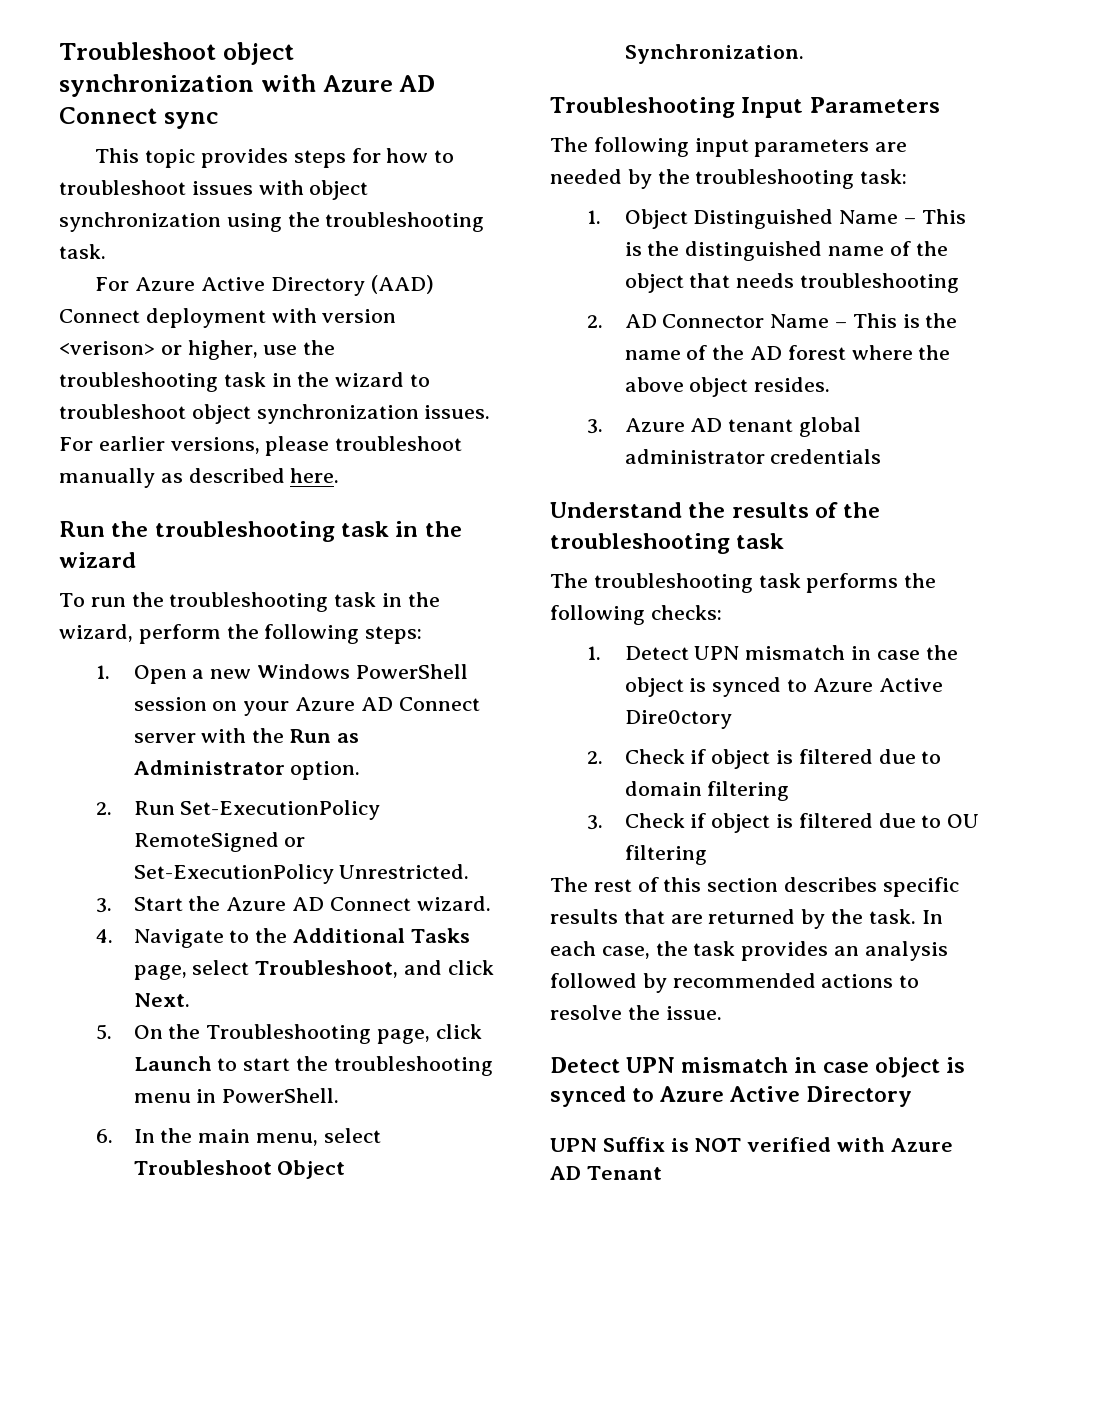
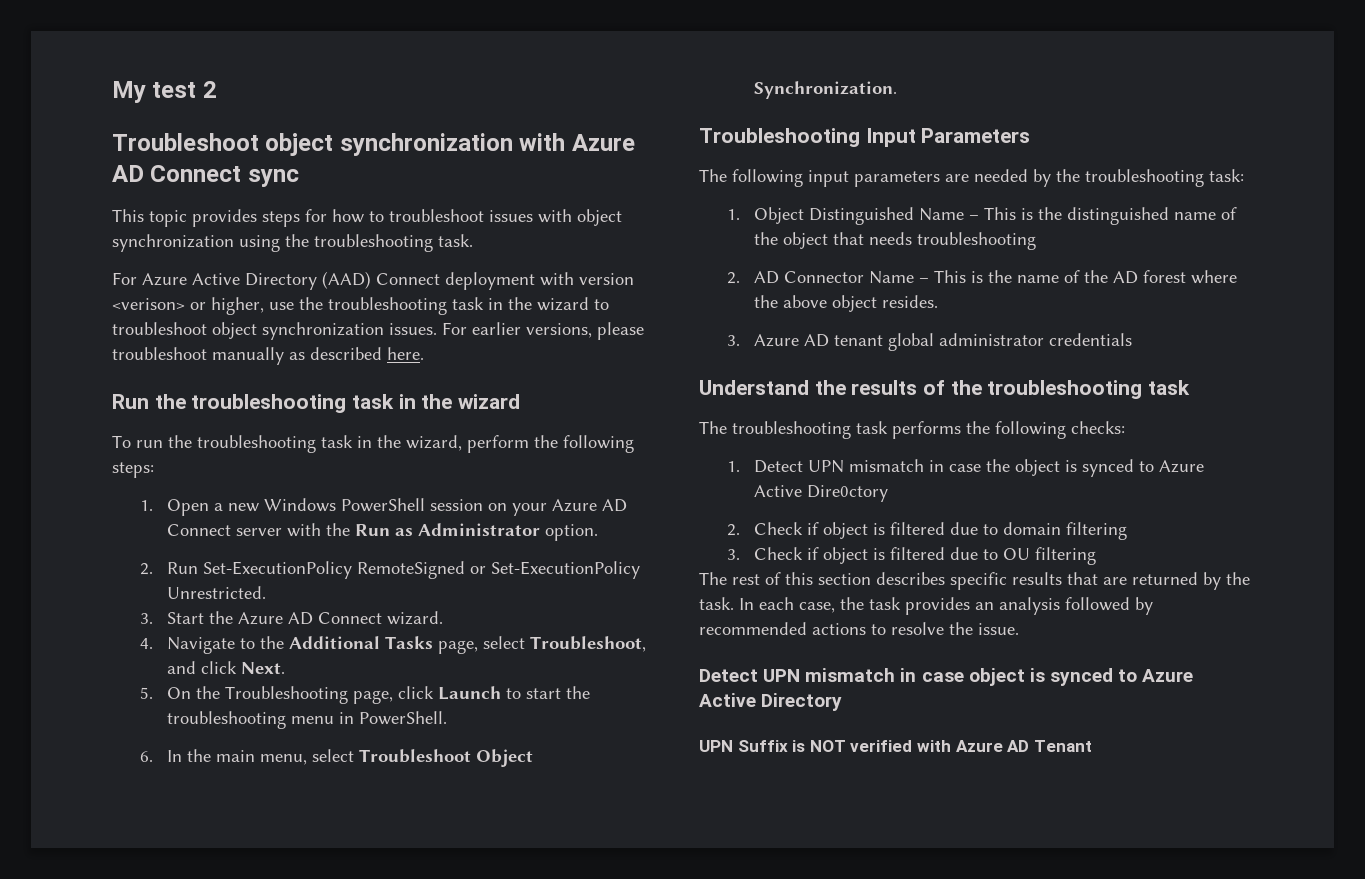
+ My test 2

